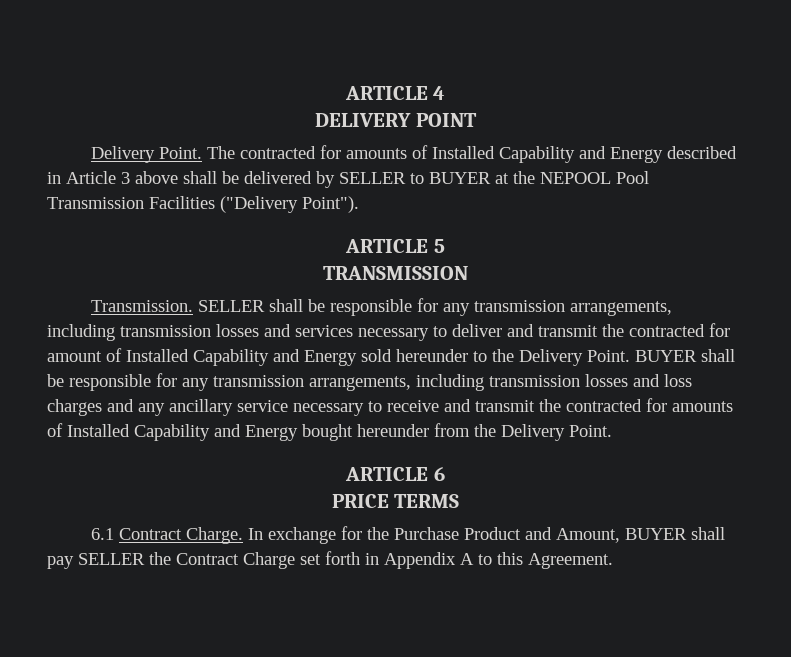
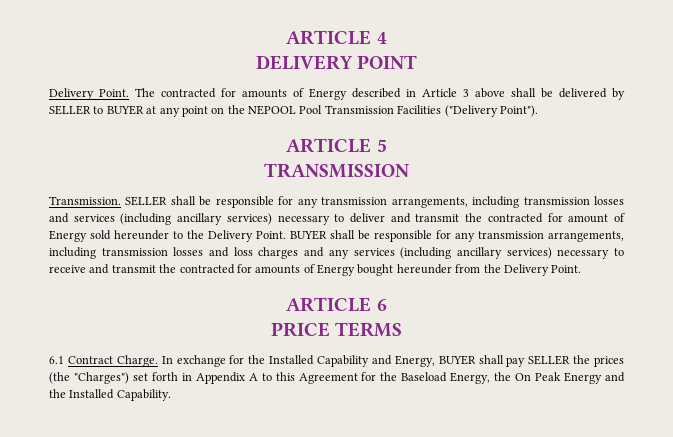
- The contracted for amounts of Installed Capability and Energy described in Article 3 above shall be delivered by SELLER to BUYER at the NEPOOL Pool Transmission Facilities ("Delivery Point").
+ The contracted for amounts of Energy described in Article 3 above shall be delivered by SELLER to BUYER at any point on the NEPOOL Pool Transmission Facilities ("Delivery Point").
- SELLER shall be responsible for any transmission arrangements, including transmission losses and services necessary to deliver and transmit the contracted for amount of Installed Capability and Energy sold hereunder to the Delivery Point.
+ SELLER shall be responsible for any transmission arrangements, including transmission losses and services (including ancillary services) necessary to deliver and transmit the contracted for amount of Energy sold hereunder to the Delivery Point.
- BUYER shall be responsible for any transmission arrangements, including transmission losses and loss charges and any ancillary service necessary to receive and transmit the contracted for amounts of Installed Capability and Energy bought hereunder from the Delivery Point.
+ BUYER shall be responsible for any transmission arrangements, including transmission losses and loss charges and any services (including ancillary services) necessary to receive and transmit the contracted for amounts of Energy bought hereunder from the Delivery Point.
- In exchange for the Purchase Product and Amount, BUYER shall pay SELLER the Contract Charge set forth in Appendix A to this Agreement.
+ In exchange for the Installed Capability and Energy, BUYER shall pay SELLER the prices (the "Charges") set forth in Appendix A to this Agreement for the Baseload Energy, the On Peak Energy and the Installed Capability.

